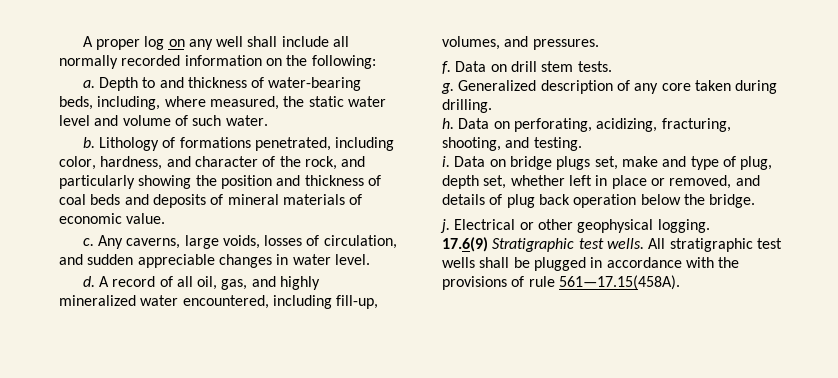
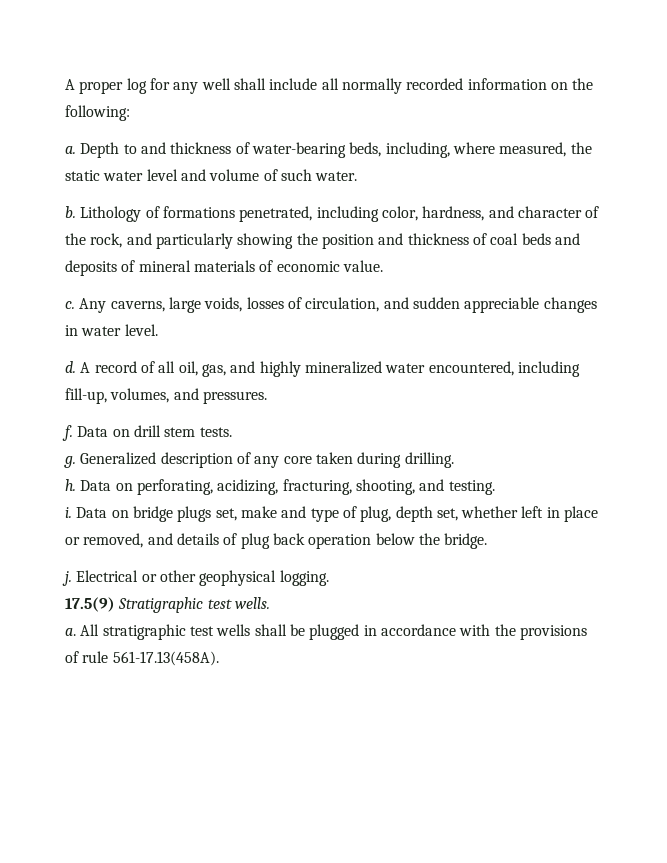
- A proper log on any well shall include all normally recorded information on the following:
+ A proper log for any well shall include all normally recorded information on the following:
- 17.6(9) Stratigraphic test wells.
+ 17.5(9) Stratigraphic test wells.
+ a.
- All stratigraphic test wells shall be plugged in accordance with the provisions of rule 561—17.15(458A).
+ All stratigraphic test wells shall be plugged in accordance with the provisions of rule 561-17.13(458A).

